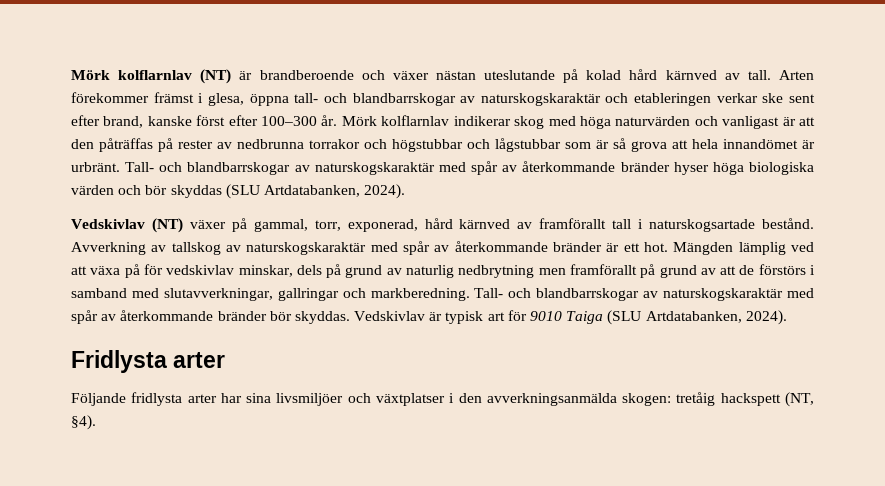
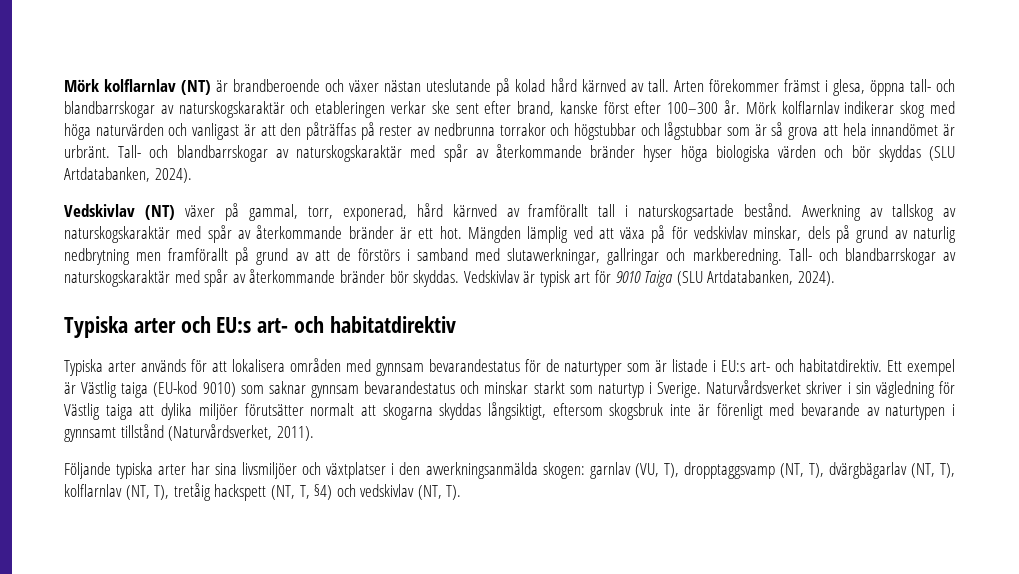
- Fridlysta arter
+ Typiska arter och EU:s art- och habitatdirektiv
+ Typiska arter används för att lokalisera områden med gynnsam bevarandestatus för de naturtyper som är listade i EU:s art- och habitatdirektiv. Ett exempel är Västlig taiga (EU-kod 9010) som saknar gynnsam bevarandestatus och minskar starkt som naturtyp i Sverige. Naturvårdsverket skriver i sin vägledning för Västlig taiga att dylika miljöer förutsätter normalt att skogarna skyddas långsiktigt, eftersom skogsbruk inte är förenligt med bevarande av naturtypen i gynnsamt tillstånd (Naturvårdsverket, 2011).
- Följande fridlysta arter har sina livsmiljöer och växtplatser i den avverkningsanmälda skogen: tretåig hackspett (NT, §4).
+ Följande typiska arter har sina livsmiljöer och växtplatser i den avverkningsanmälda skogen: garnlav (VU, T), dropptaggsvamp (NT, T), dvärgbägarlav (NT, T), kolflarnlav (NT, T), tretåig hackspett (NT, T, §4) och vedskivlav (NT, T).

